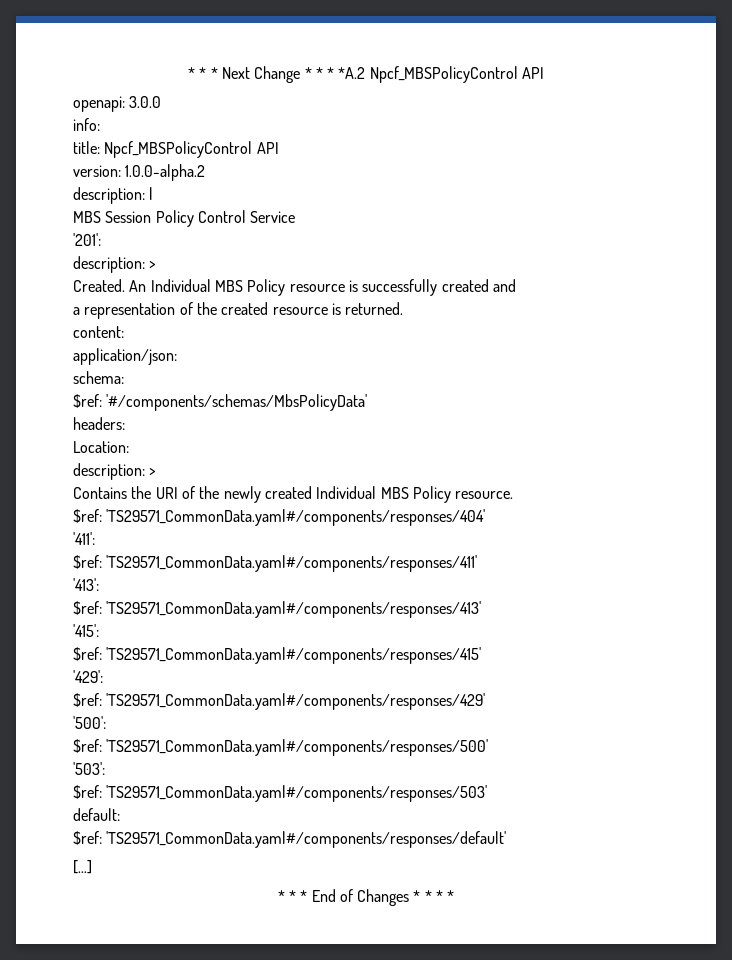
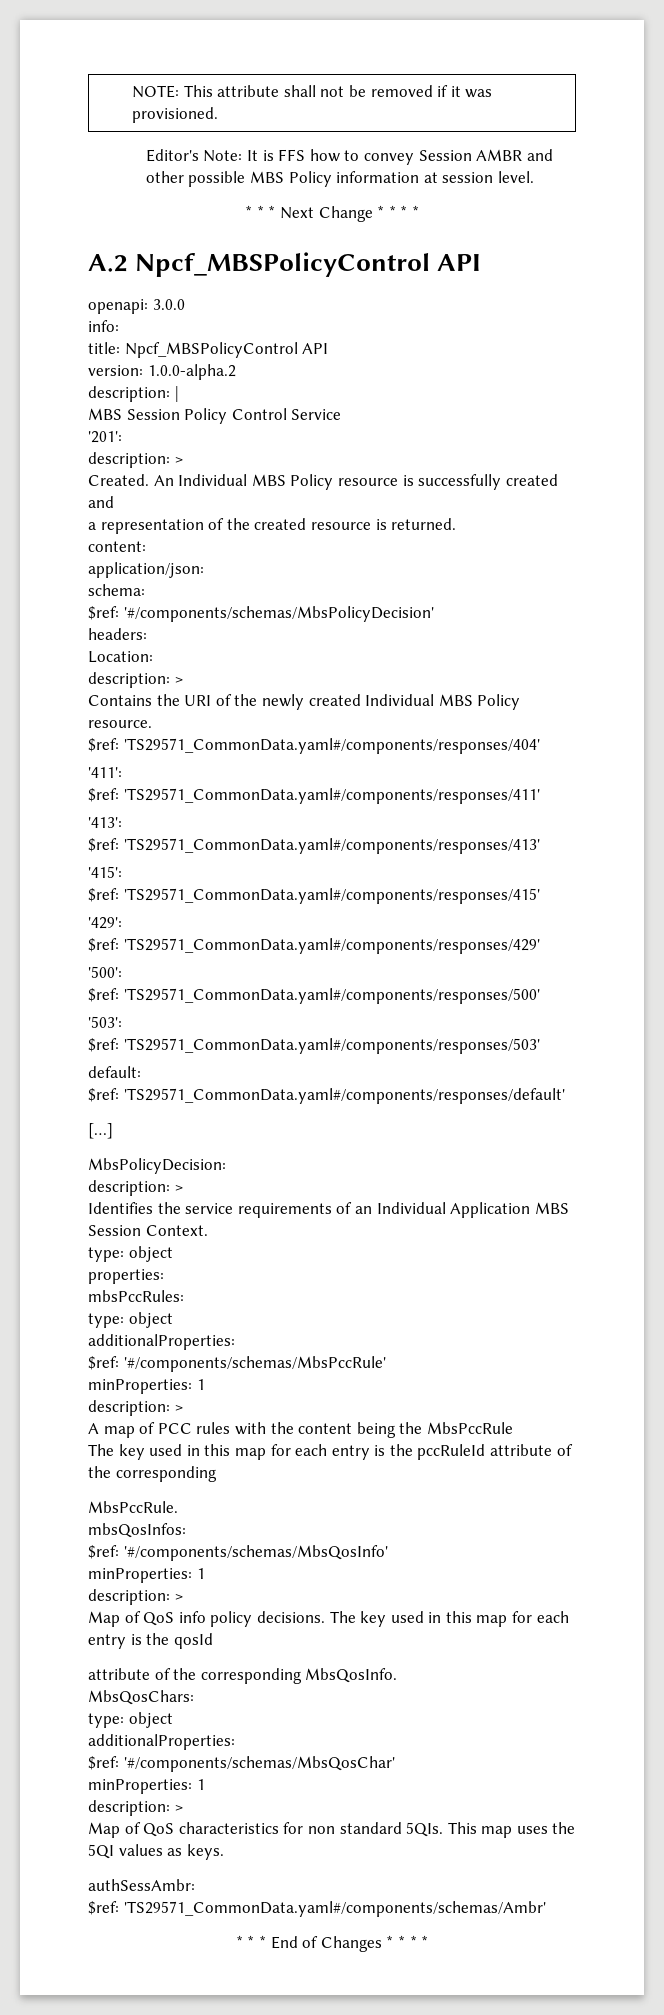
+ NOTE: This attribute shall not be removed if it was provisioned.
+ Editor's Note: It is FFS how to convey Session AMBR and other possible MBS Policy information at session level.
- * * * Next Change * * * *A.2 Npcf_MBSPolicyControl API
+ * * * Next Change * * * *
+ A.2 Npcf_MBSPolicyControl API
- $ref: '#/components/schemas/MbsPolicyData'
+ $ref: '#/components/schemas/MbsPolicyDecision'
+ MbsPolicyDecision:
+ description: >
+ Identifies the service requirements of an Individual Application MBS Session Context.
+ type: object
+ properties:
+ mbsPccRules:
+ type: object
+ additionalProperties:
+ $ref: '#/components/schemas/MbsPccRule'
+ minProperties: 1
+ description: >
+ A map of PCC rules with the content being the MbsPccRule
+ The key used in this map for each entry is the pccRuleId attribute of the corresponding
+ MbsPccRule.
+ mbsQosInfos:
+ $ref: '#/components/schemas/MbsQosInfo'
+ minProperties: 1
+ description: >
+ Map of QoS info policy decisions. The key used in this map for each entry is the qosId
+ attribute of the corresponding MbsQosInfo.
+ MbsQosChars:
+ type: object
+ additionalProperties:
+ $ref: '#/components/schemas/MbsQosChar'
+ minProperties: 1
+ description: >
+ Map of QoS characteristics for non standard 5QIs. This map uses the 5QI values as keys.
+ authSessAmbr:
+ $ref: 'TS29571_CommonData.yaml#/components/schemas/Ambr'

